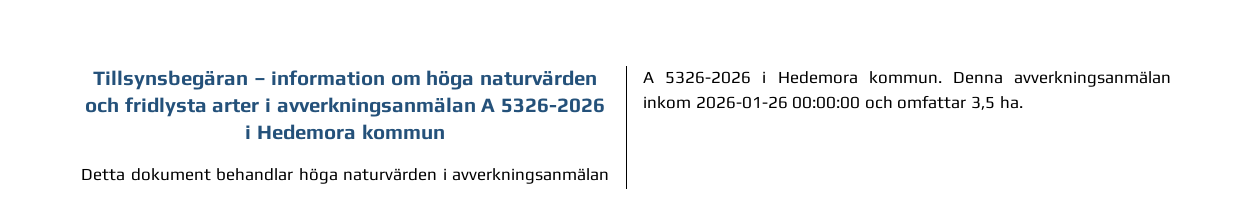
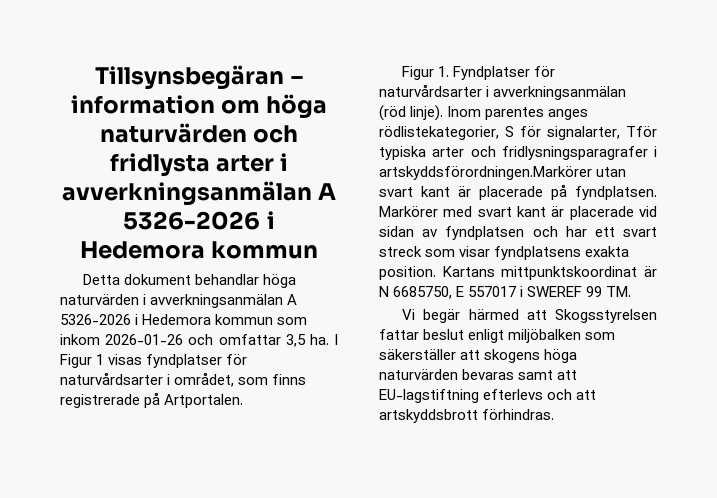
- Detta dokument behandlar höga naturvärden i avverkningsanmälan A 5326-2026 i Hedemora kommun. Denna avverkningsanmälan inkom 2026-01-26 00:00:00 och omfattar 3,5 ha.
+ Detta dokument behandlar höga naturvärden i avverkningsanmälan A 5326-2026 i Hedemora kommun som inkom 2026-01-26 och omfattar 3,5 ha.
+ I Figur 1 visas fyndplatser för naturvårdsarter i området, som finns registrerade på Artportalen.
+ Figur 1. Fyndplatser för naturvårdsarter i avverkningsanmälan (röd linje). Inom parentes anges rödlistekategorier, S för signalarter, Tför typiska arter och fridlysningsparagrafer i artskyddsförordningen.Markörer utan svart kant är placerade på fyndplatsen. Markörer med svart kant är placerade vid sidan av fyndplatsen och har ett svart streck som visar fyndplatsens exakta position. Kartans mittpunktskoordinat är N 6685750, E 557017 i SWEREF 99 TM.
+ Vi begär härmed att Skogsstyrelsen fattar beslut enligt miljöbalken som säkerställer att skogens höga naturvärden bevaras samt att EU-lagstiftning efterlevs och att artskyddsbrott förhindras.

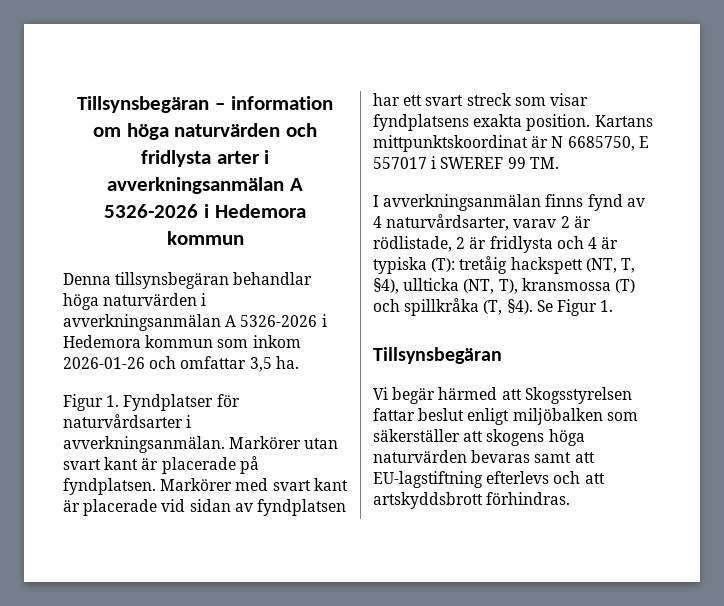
- Detta dokument behandlar höga naturvärden i avverkningsanmälan A 5326-2026 i Hedemora kommun som inkom 2026-01-26 och omfattar 3,5 ha. I Figur 1 visas fyndplatser för naturvårdsarter i området, som finns registrerade på Artportalen.
+ Denna tillsynsbegäran behandlar höga naturvärden i avverkningsanmälan A 5326-2026 i Hedemora kommun som inkom 2026-01-26 och omfattar 3,5 ha.
- Figur 1. Fyndplatser för naturvårdsarter i avverkningsanmälan (röd linje). Inom parentes anges rödlistekategorier, S för signalarter, Tför typiska arter och fridlysningsparagrafer i artskyddsförordningen.Markörer utan svart kant är placerade på fyndplatsen.
+ Figur 1. Fyndplatser för naturvårdsarter i avverkningsanmälan. Markörer utan svart kant är placerade på fyndplatsen.
- Markörer med svart kant är placerade vid sidan av fyndplatsen och har ett svart streck som visar fyndplatsens exakta position.
+ Markörer med svart kant är placerade vid sidan av fyndplatsen har ett svart streck som visar fyndplatsens exakta position.
+ I avverkningsanmälan finns fynd av 4 naturvårdsarter, varav 2 är rödlistade, 2 är fridlysta och 4 är typiska (T): tretåig hackspett (NT, T, §4), ullticka (NT, T), kransmossa (T) och spillkråka (T, §4). Se Figur 1.
+ Tillsynsbegäran

